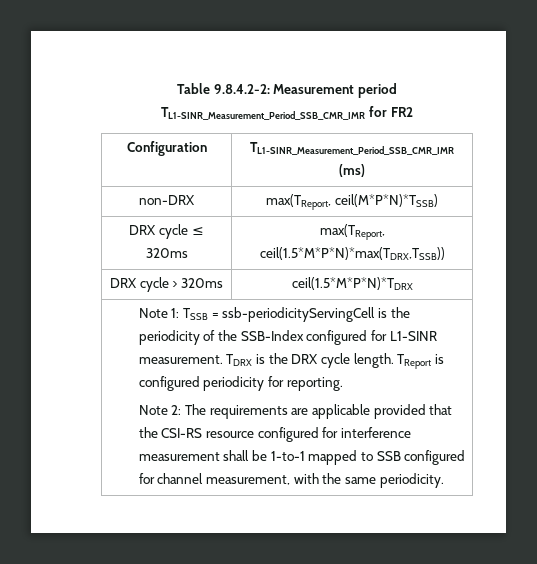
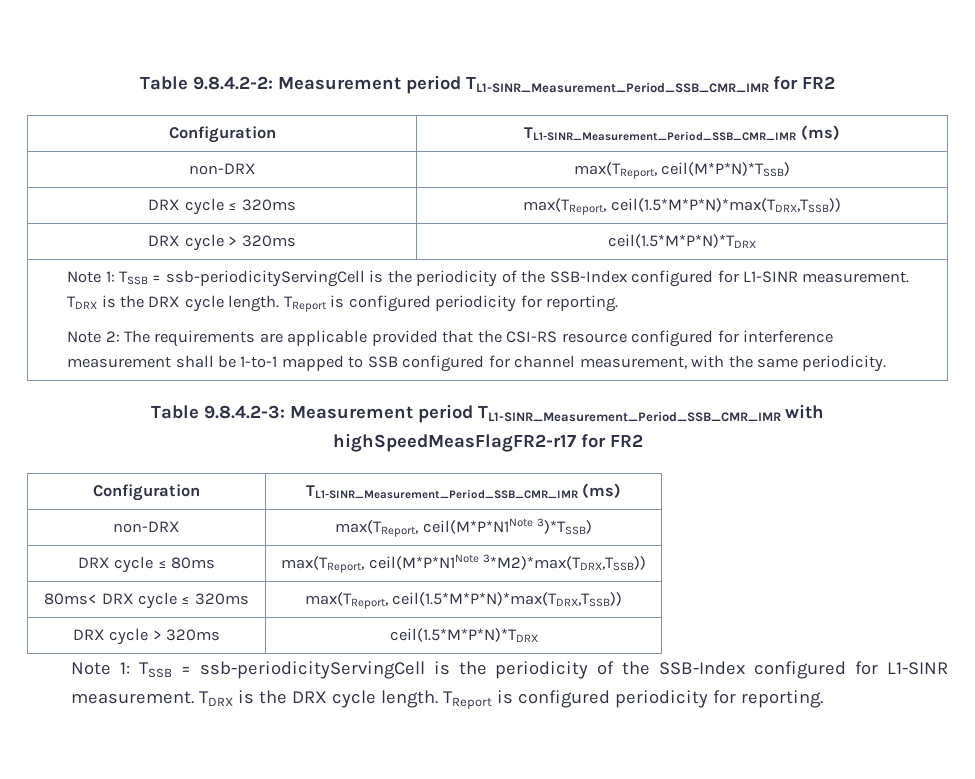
+ Table 9.8.4.2-3: Measurement period TL1-SINR_Measurement_Period_SSB_CMR_IMR with highSpeedMeasFlagFR2-r17 for FR2
+ Configuration | TL1-SINR_Measurement_Period_SSB_CMR_IMR (ms)
+ non-DRX | max(TReport, ceil(M*P*N1Note 3)*TSSB)
+ DRX cycle ≤ 80ms | max(TReport, ceil(M*P*N1Note 3*M2)*max(TDRX,TSSB))
+ 80ms< DRX cycle ≤ 320ms | max(TReport, ceil(1.5*M*P*N)*max(TDRX,TSSB))
+ DRX cycle > 320ms | ceil(1.5*M*P*N)*TDRX
+ Note 1: TSSB = ssb-periodicityServingCell is the periodicity of the SSB-Index configured for L1-SINR measurement. TDRX is the DRX cycle length. TReport is configured periodicity for reporting.

